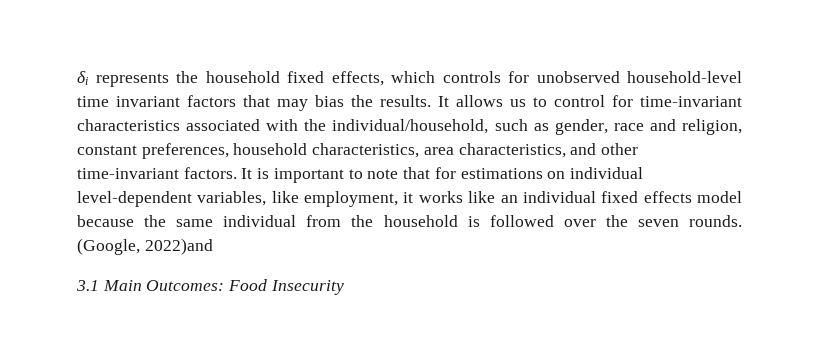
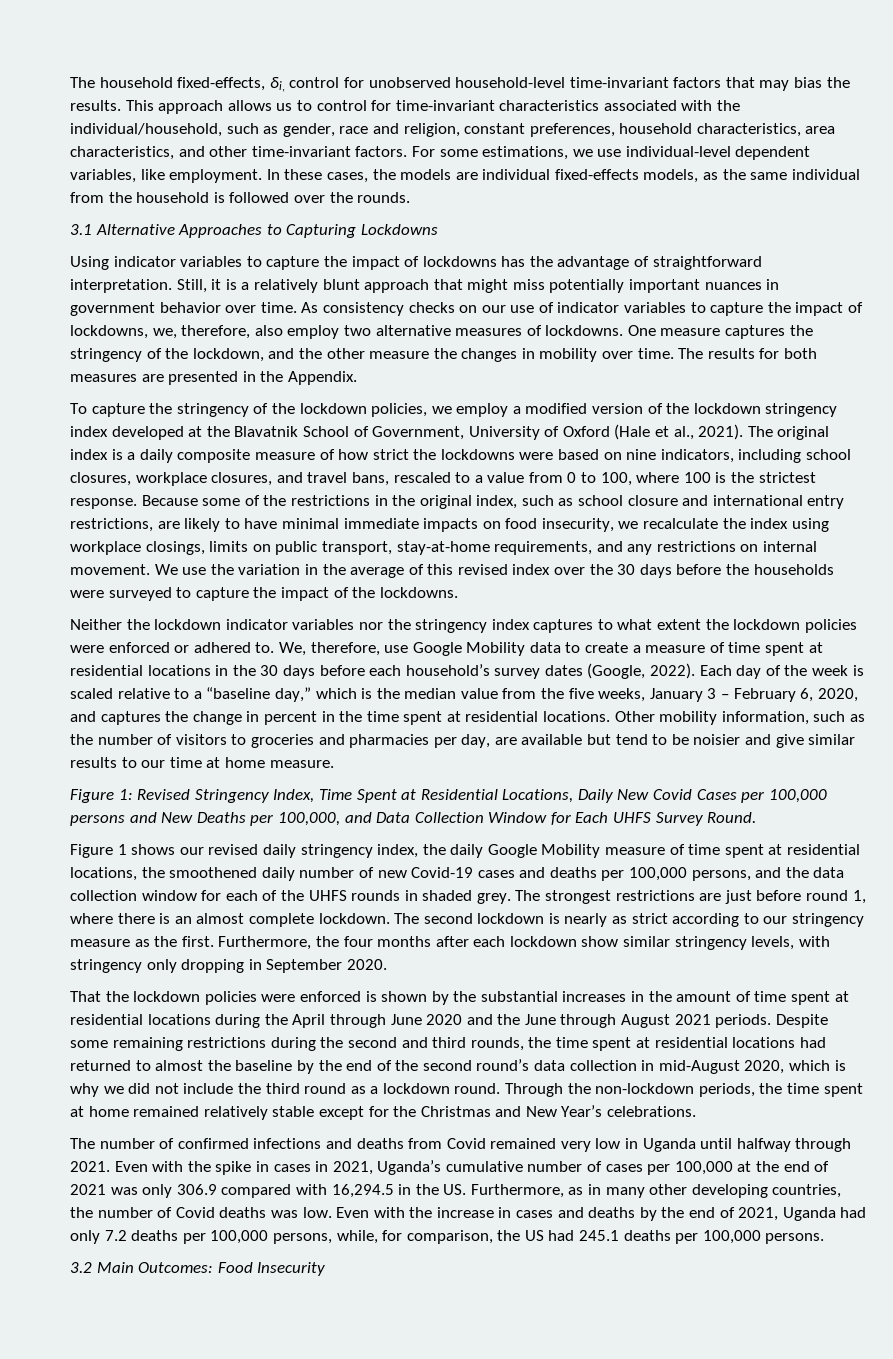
- δi represents the household fixed effects, which controls for unobserved household-level time invariant factors that may bias the results.
+ The household fixed-effects, δi, control for unobserved household-level time-invariant factors that may bias the results.
- It allows us to control for time-invariant characteristics associated with the individual/household, such as gender, race and religion, constant preferences, household characteristics, area characteristics, and other time-invariant factors.
+ This approach allows us to control for time-invariant characteristics associated with the individual/household, such as gender, race and religion, constant preferences, household characteristics, area characteristics, and other time-invariant factors.
- It is important to note that for estimations on individual level-dependent variables, like employment, it works like an individual fixed effects model because the same individual from the household is followed over the seven rounds. (Google, 2022)and
+ For some estimations, we use individual-level dependent variables, like employment. In these cases, the models are individual fixed-effects models, as the same individual from the household is followed over the rounds.
- 3.1 Main Outcomes: Food Insecurity
+ 3.1 Alternative Approaches to Capturing Lockdowns
+ Using indicator variables to capture the impact of lockdowns has the advantage of straightforward interpretation. Still, it is a relatively blunt approach that might miss potentially important nuances in government behavior over time. As consistency checks on our use of indicator variables to capture the impact of lockdowns, we, therefore, also employ two alternative measures of lockdowns. One measure captures the stringency of the lockdown, and the other measure the changes in mobility over time. The results for both measures are presented in the Appendix.
+ To capture the stringency of the lockdown policies, we employ a modified version of the lockdown stringency index developed at the Blavatnik School of Government, University of Oxford (Hale et al., 2021). The original index is a daily composite measure of how strict the lockdowns were based on nine indicators, including school closures, workplace closures, and travel bans, rescaled to a value from 0 to 100, where 100 is the strictest response. Because some of the restrictions in the original index, such as school closure and international entry restrictions, are likely to have minimal immediate impacts on food insecurity, we recalculate the index using workplace closings, limits on public transport, stay-at-home requirements, and any restrictions on internal movement. We use the variation in the average of this revised index over the 30 days before the households were surveyed to capture the impact of the lockdowns.
+ Neither the lockdown indicator variables nor the stringency index captures to what extent the lockdown policies were enforced or adhered to. We, therefore, use Google Mobility data to create a measure of time spent at residential locations in the 30 days before each household’s survey dates (Google, 2022). Each day of the week is scaled relative to a “baseline day,” which is the median value from the five weeks, January 3 – February 6, 2020, and captures the change in percent in the time spent at residential locations. Other mobility information, such as the number of visitors to groceries and pharmacies per day, are available but tend to be noisier and give similar results to our time at home measure.
+ Figure 1: Revised Stringency Index, Time Spent at Residential Locations, Daily New Covid Cases per 100,000 persons and New Deaths per 100,000, and Data Collection Window for Each UHFS Survey Round.
+ Figure 1 shows our revised daily stringency index, the daily Google Mobility measure of time spent at residential locations, the smoothened daily number of new Covid-19 cases and deaths per 100,000 persons, and the data collection window for each of the UHFS rounds in shaded grey. The strongest restrictions are just before round 1, where there is an almost complete lockdown. The second lockdown is nearly as strict according to our stringency measure as the first. Furthermore, the four months after each lockdown show similar stringency levels, with stringency only dropping in September 2020.
+ That the lockdown policies were enforced is shown by the substantial increases in the amount of time spent at residential locations during the April through June 2020 and the June through August 2021 periods. Despite some remaining restrictions during the second and third rounds, the time spent at residential locations had returned to almost the baseline by the end of the second round’s data collection in mid-August 2020, which is why we did not include the third round as a lockdown round. Through the non-lockdown periods, the time spent at home remained relatively stable except for the Christmas and New Year’s celebrations.
+ The number of confirmed infections and deaths from Covid remained very low in Uganda until halfway through 2021. Even with the spike in cases in 2021, Uganda’s cumulative number of cases per 100,000 at the end of 2021 was only 306.9 compared with 16,294.5 in the US. Furthermore, as in many other developing countries, the number of Covid deaths was low. Even with the increase in cases and deaths by the end of 2021, Uganda had only 7.2 deaths per 100,000 persons, while, for comparison, the US had 245.1 deaths per 100,000 persons.
+ 3.2 Main Outcomes: Food Insecurity

